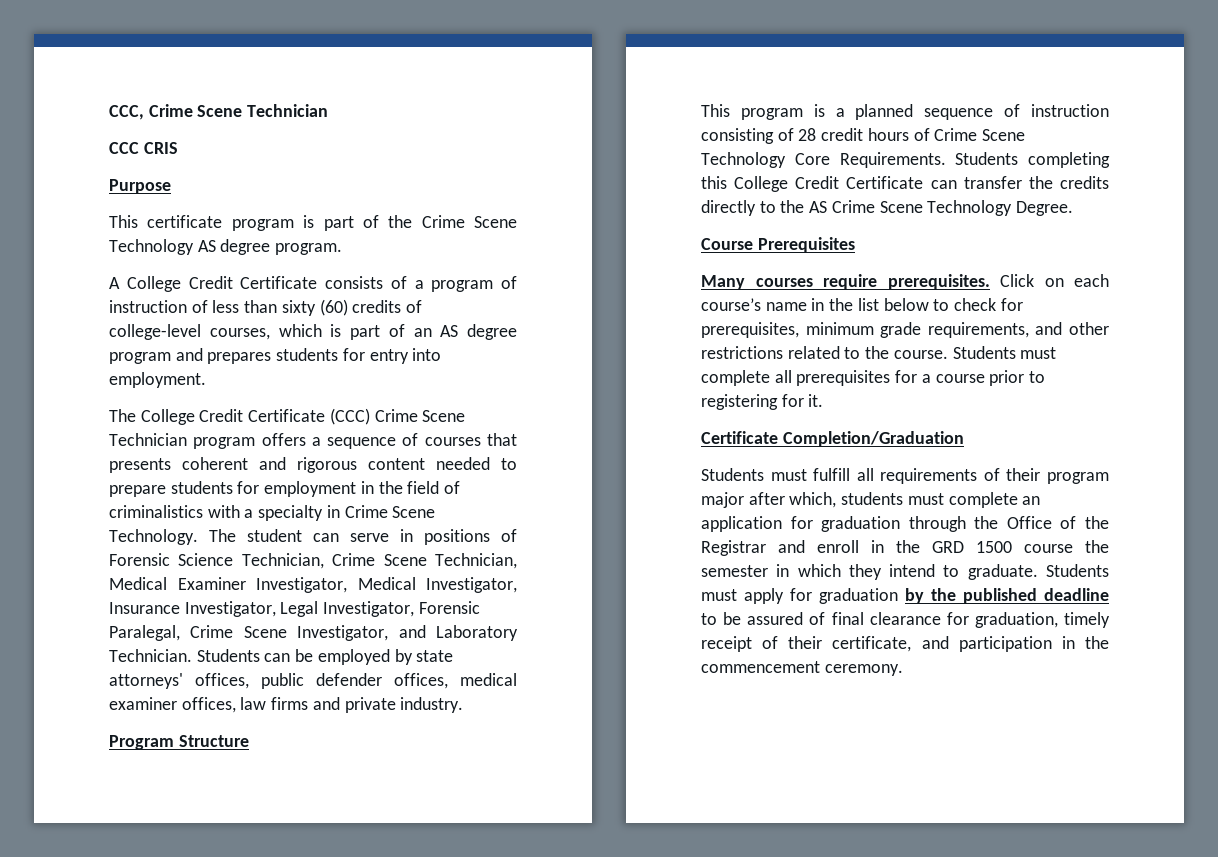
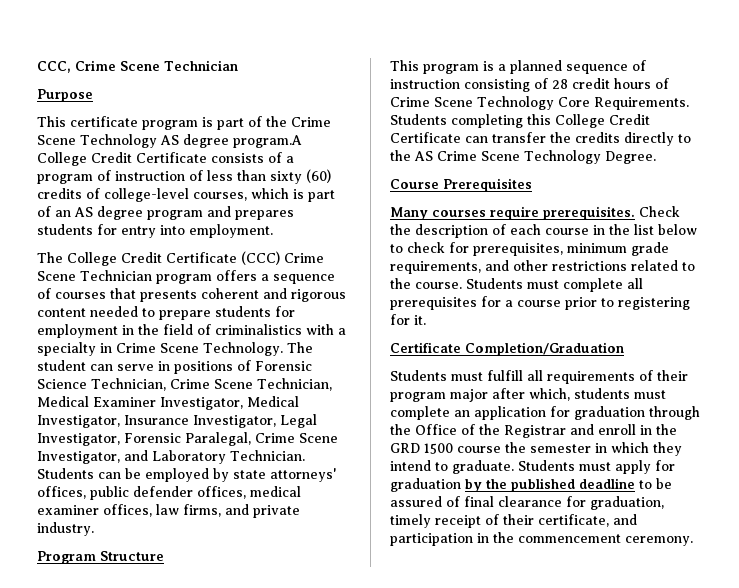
- CCC CRIS
- This certificate program is part of the Crime Scene Technology AS degree program.
- A College Credit Certificate consists of a program of instruction of less than sixty (60) credits of college-level courses, which is part of an AS degree program and prepares students for entry into employment.
+ This certificate program is part of the Crime Scene Technology AS degree program.A College Credit Certificate consists of a program of instruction of less than sixty (60) credits of college-level courses, which is part of an AS degree program and prepares students for entry into employment.
- Students can be employed by state attorneys' offices, public defender offices, medical examiner offices, law firms and private industry.
+ Students can be employed by state attorneys' offices, public defender offices, medical examiner offices, law firms, and private industry.
- Click on each course’s name in the list below to check for prerequisites, minimum grade requirements, and other restrictions related to the course.
+ Check the description of each course in the list below to check for prerequisites, minimum grade requirements, and other restrictions related to the course.

